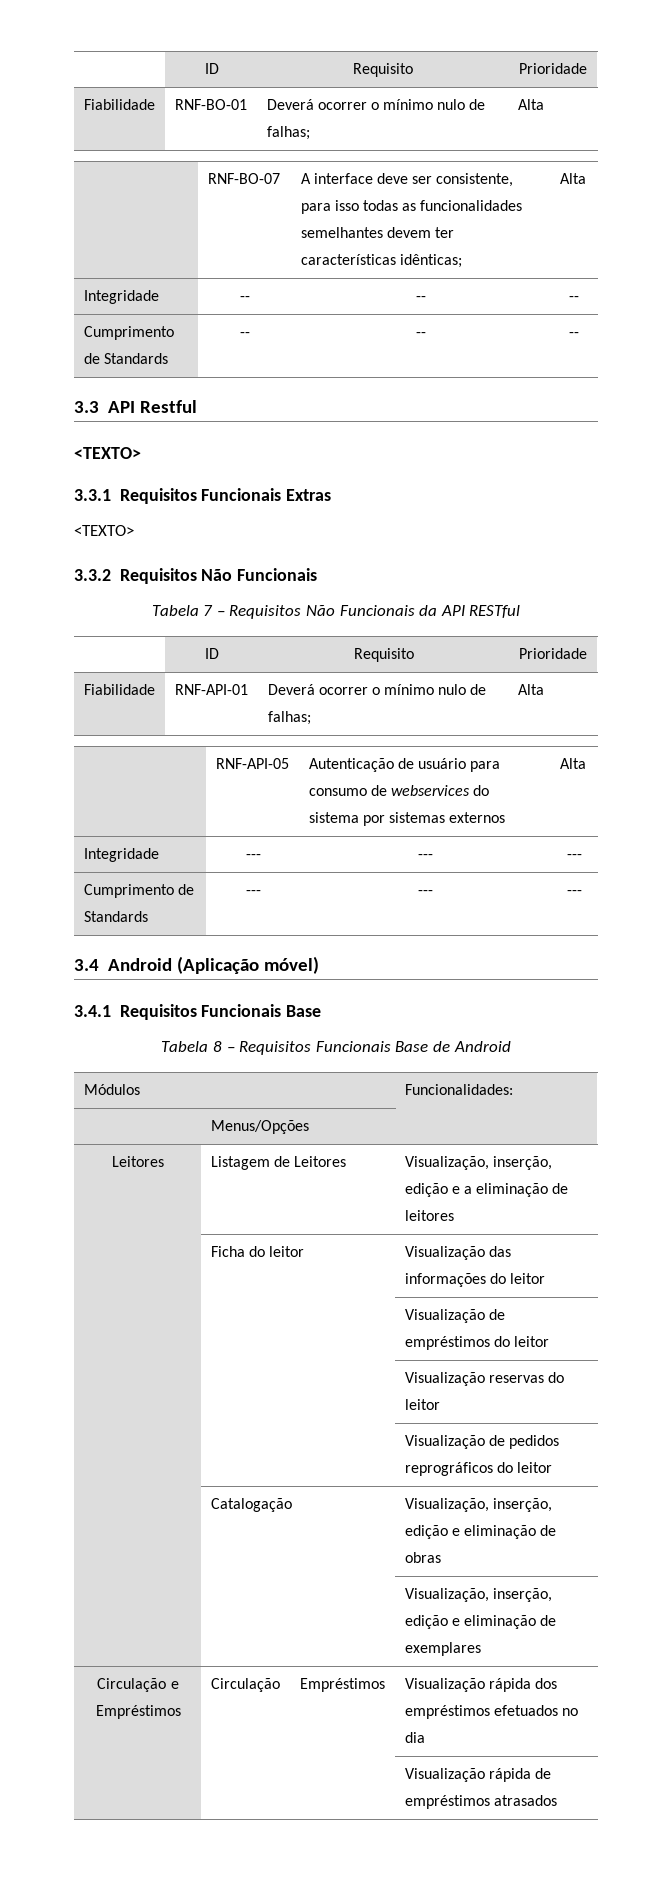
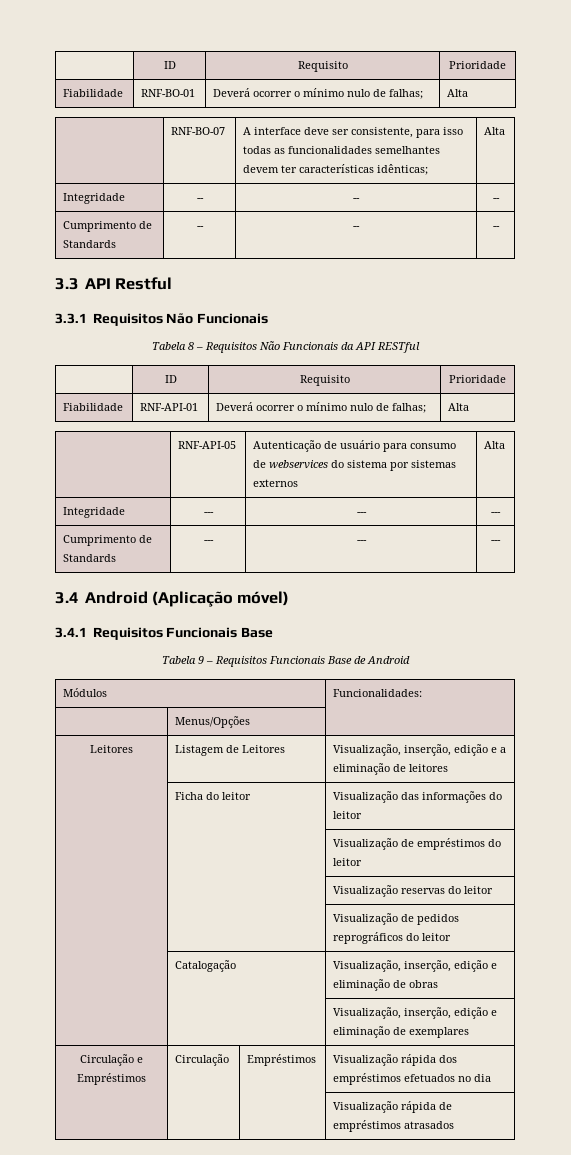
  3.3 API Restful
- <TEXTO>
- 3.3.1 Requisitos Funcionais Extras
- <TEXTO>
- 3.3.2 Requisitos Não Funcionais
+ 3.3.1 Requisitos Não Funcionais
- Tabela 7 – Requisitos Não Funcionais da API RESTful
+ Tabela 8 – Requisitos Não Funcionais da API RESTful
- Tabela 8 – Requisitos Funcionais Base de Android
+ Tabela 9 – Requisitos Funcionais Base de Android

